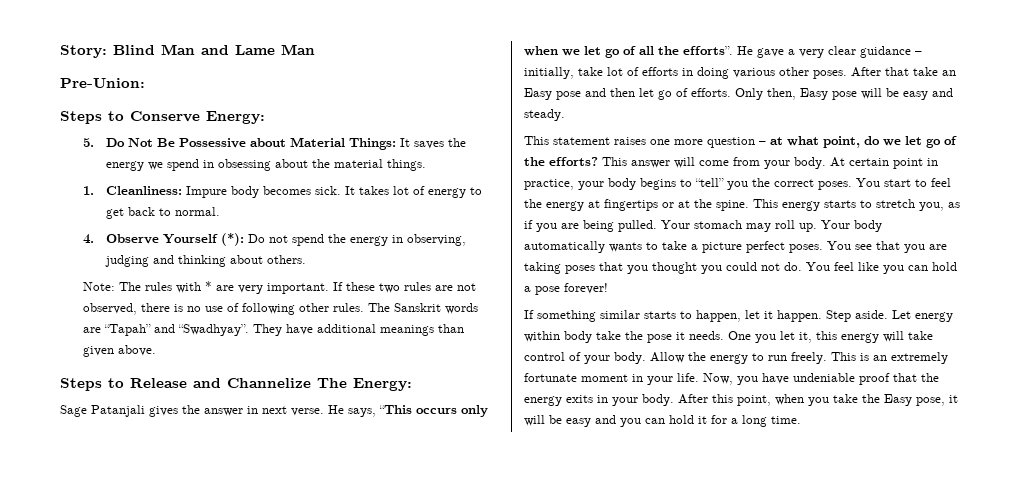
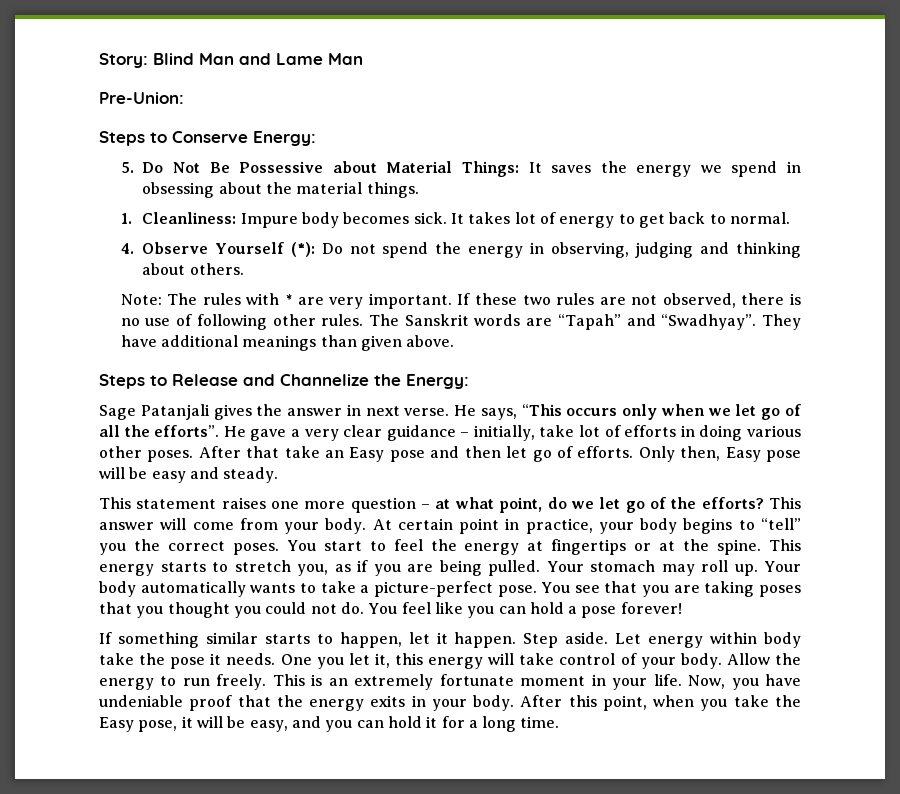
- Steps to Release and Channelize The Energy:
+ Steps to Release and Channelize the Energy:
- Your body automatically wants to take a picture perfect poses.
+ Your body automatically wants to take a picture-perfect pose.
- After this point, when you take the Easy pose, it will be easy and you can hold it for a long time.
+ After this point, when you take the Easy pose, it will be easy, and you can hold it for a long time.

